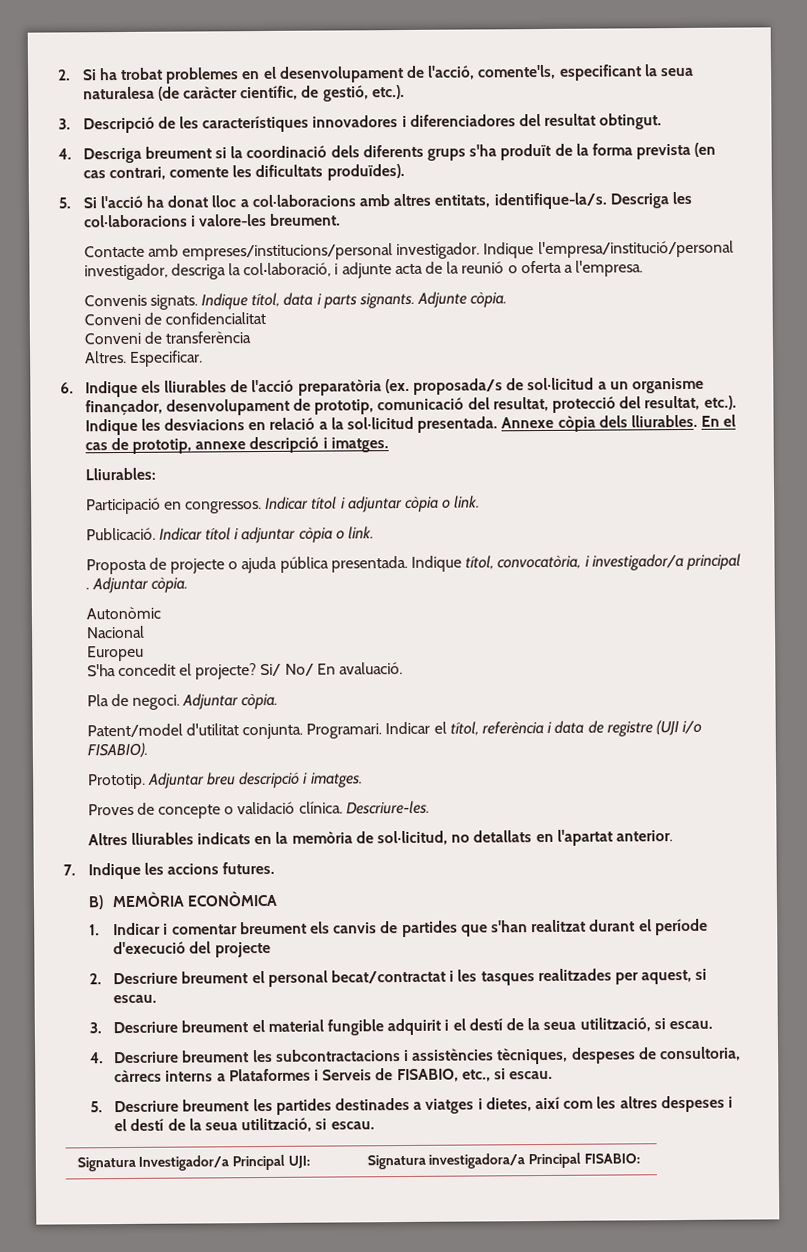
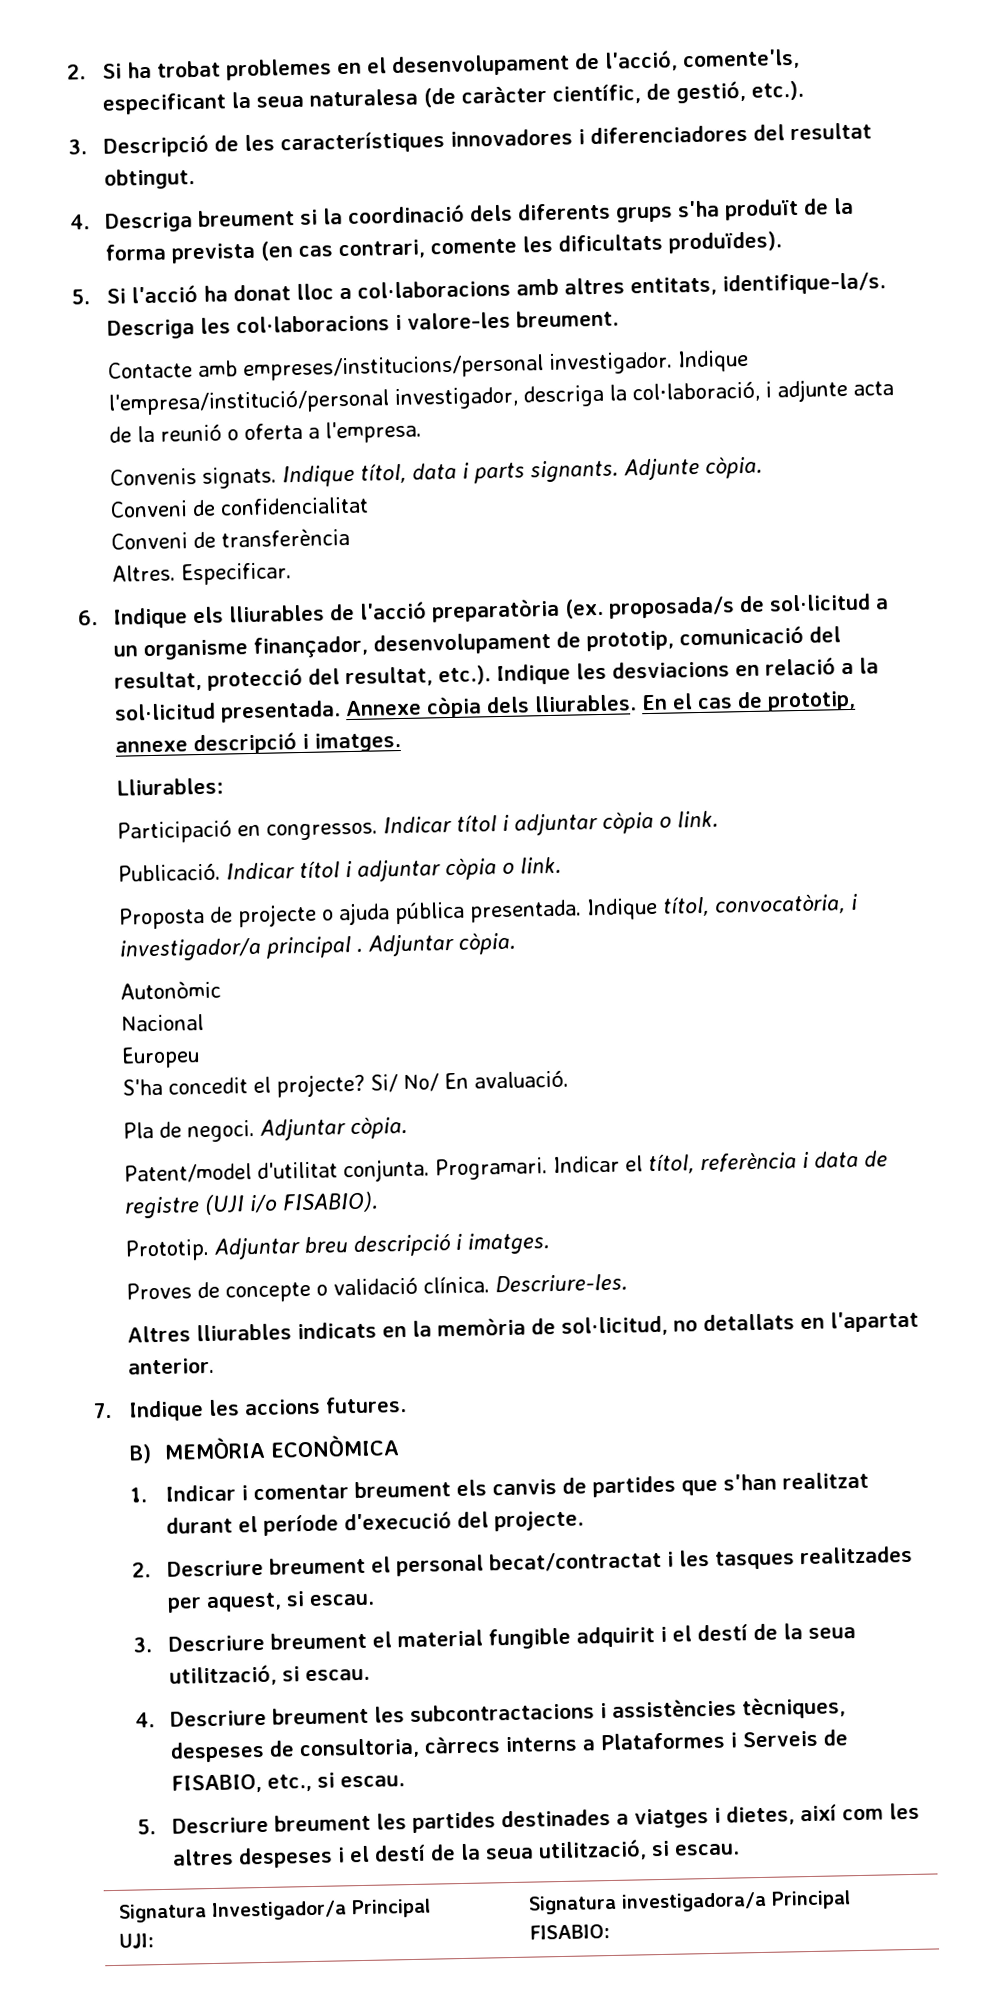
- 1. Indicar i comentar breument els canvis de partides que s'han realitzat durant el període d'execució del projecte
+ 1. Indicar i comentar breument els canvis de partides que s'han realitzat durant el període d'execució del projecte.

